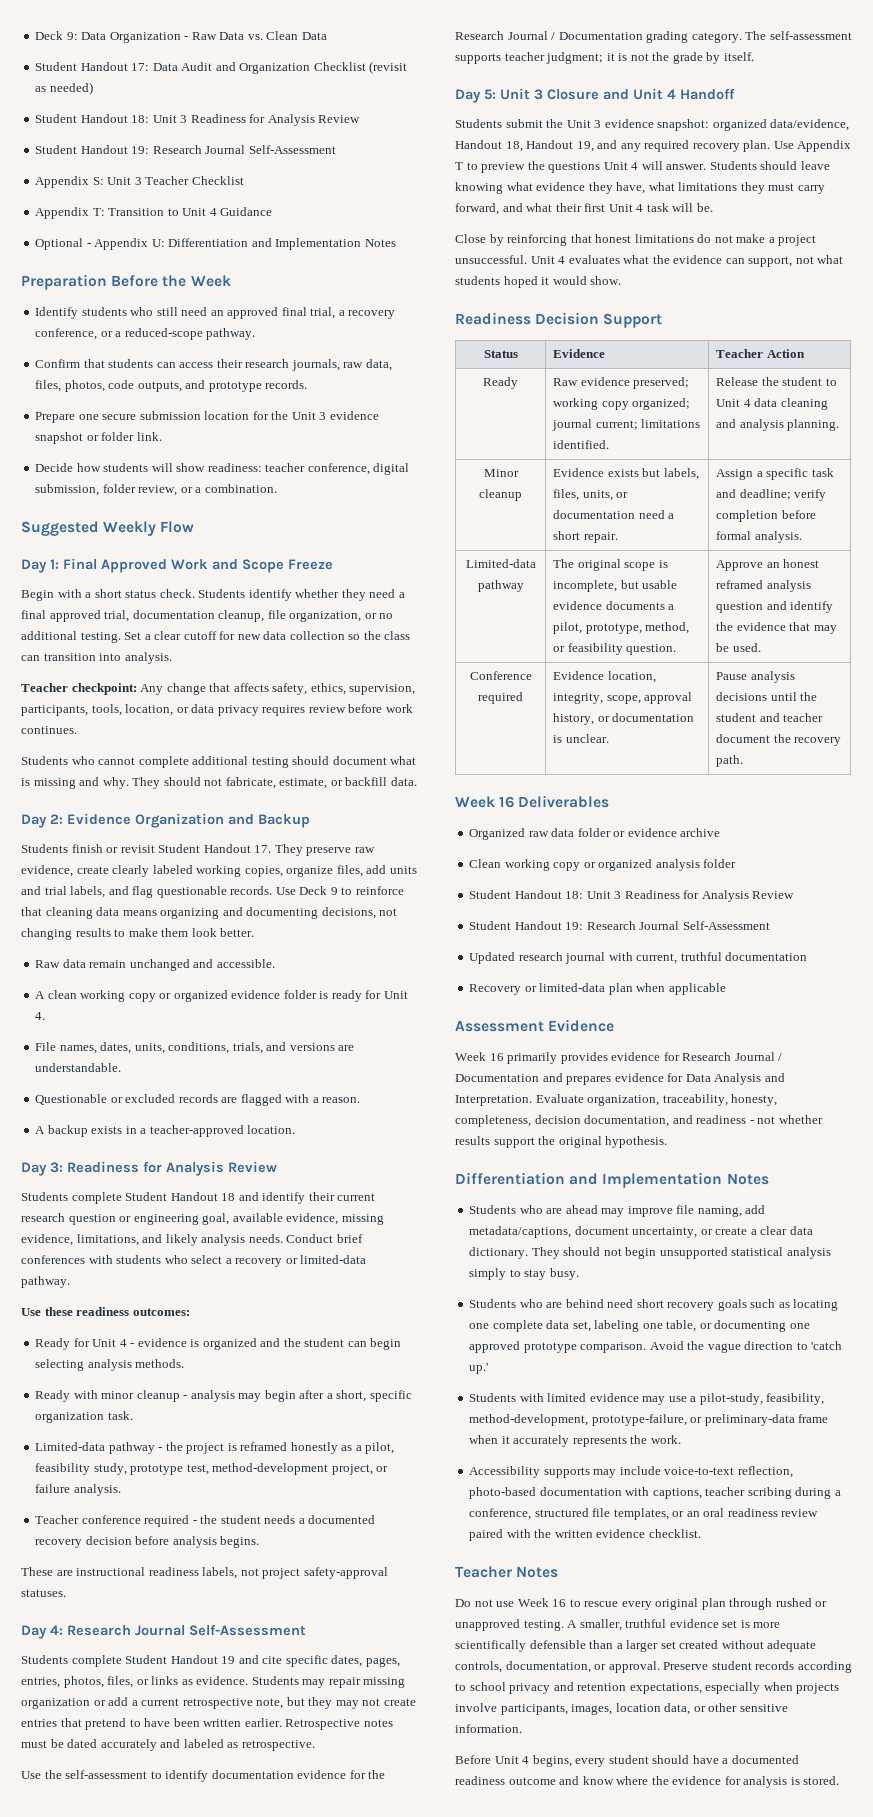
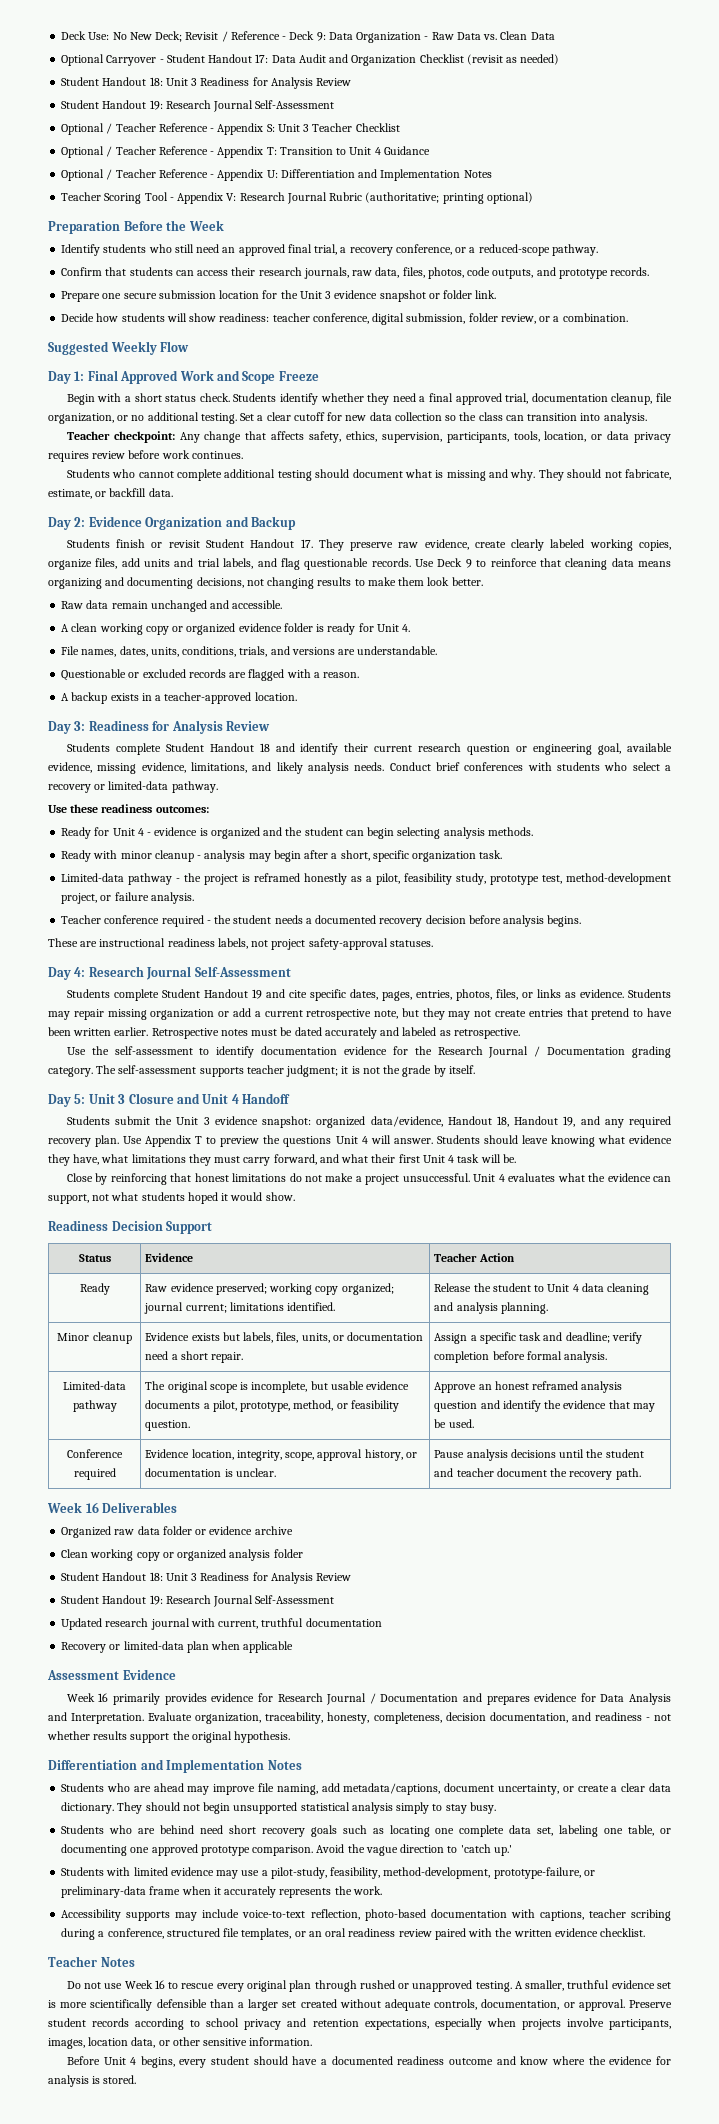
- Deck 9: Data Organization - Raw Data vs. Clean Data
+ Deck Use: No New Deck; Revisit / Reference - Deck 9: Data Organization - Raw Data vs. Clean Data
- Student Handout 17: Data Audit and Organization Checklist (revisit as needed)
+ Optional Carryover - Student Handout 17: Data Audit and Organization Checklist (revisit as needed)
- Appendix S: Unit 3 Teacher Checklist
+ Optional / Teacher Reference - Appendix S: Unit 3 Teacher Checklist
- Appendix T: Transition to Unit 4 Guidance
+ Optional / Teacher Reference - Appendix T: Transition to Unit 4 Guidance
- Optional - Appendix U: Differentiation and Implementation Notes
+ Optional / Teacher Reference - Appendix U: Differentiation and Implementation Notes
+ Teacher Scoring Tool - Appendix V: Research Journal Rubric (authoritative; printing optional)

